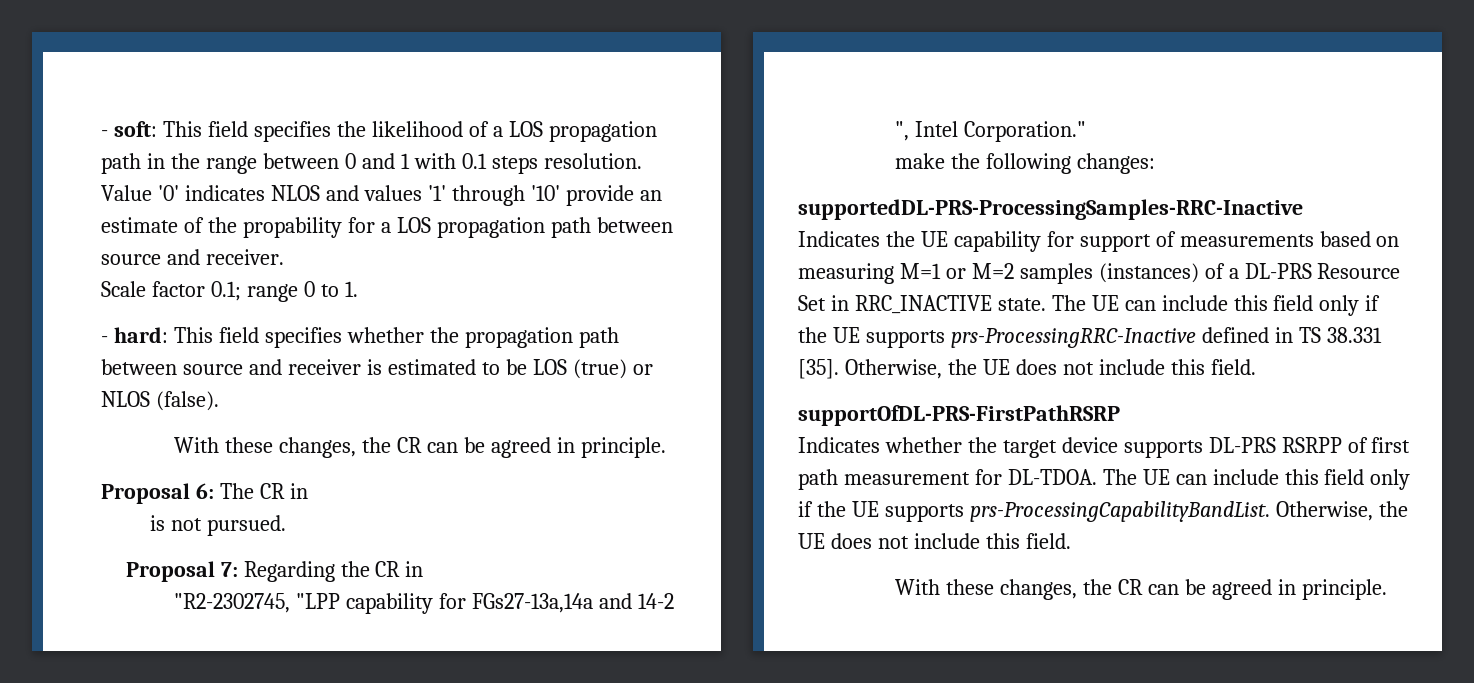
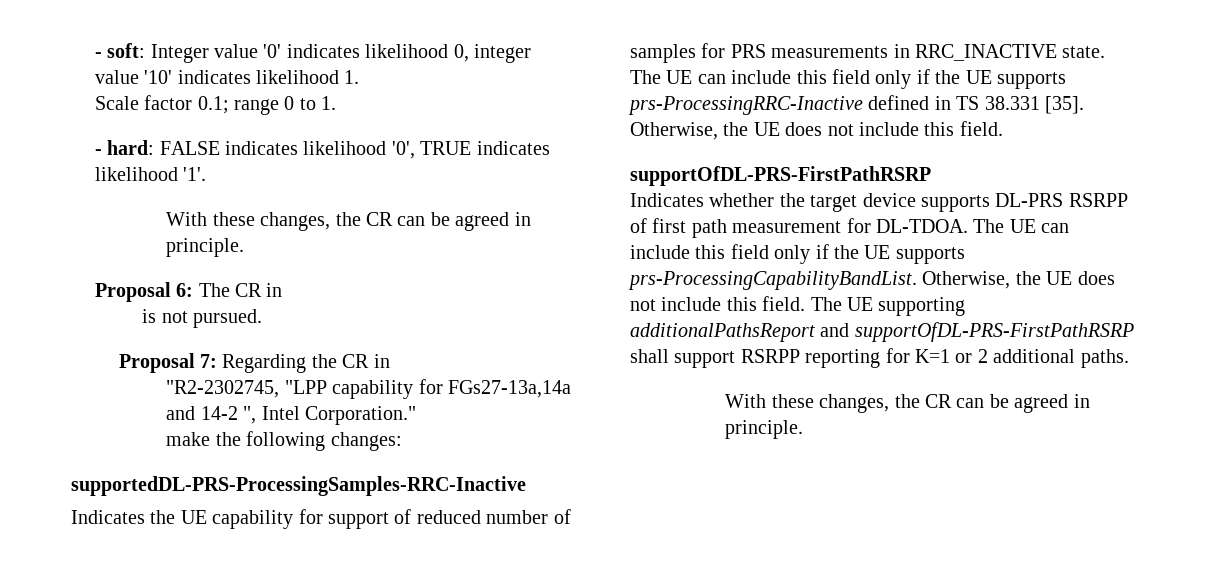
- - soft: This field specifies the likelihood of a LOS propagation path in the range between 0 and 1 with 0.1 steps resolution. Value '0' indicates NLOS and values '1' through '10' provide an estimate of the propability for a LOS propagation path between source and receiver.
+ - soft: Integer value '0' indicates likelihood 0, integer value '10' indicates likelihood 1.
- - hard: This field specifies whether the propagation path between source and receiver is estimated to be LOS (true) or NLOS (false).
+ - hard: FALSE indicates likelihood '0', TRUE indicates likelihood '1'.
- Indicates the UE capability for support of measurements based on measuring M=1 or M=2 samples (instances) of a DL-PRS Resource Set in RRC_INACTIVE state.
+ Indicates the UE capability for support of reduced number of samples for PRS measurements in RRC_INACTIVE state.
+ The UE supporting additionalPathsReport and supportOfDL-PRS-FirstPathRSRP shall support RSRPP reporting for K=1 or 2 additional paths.

